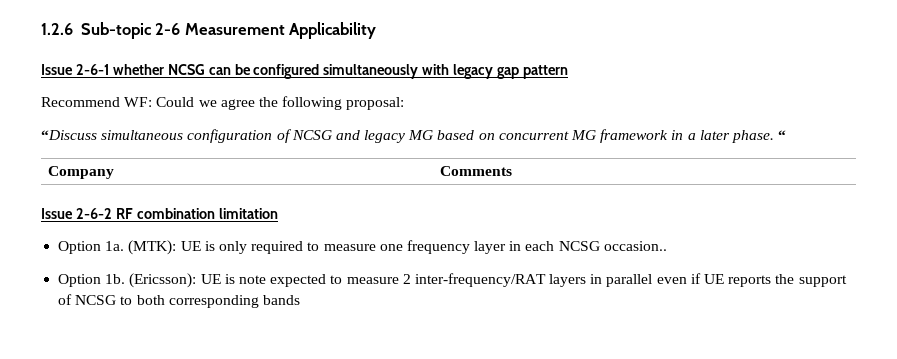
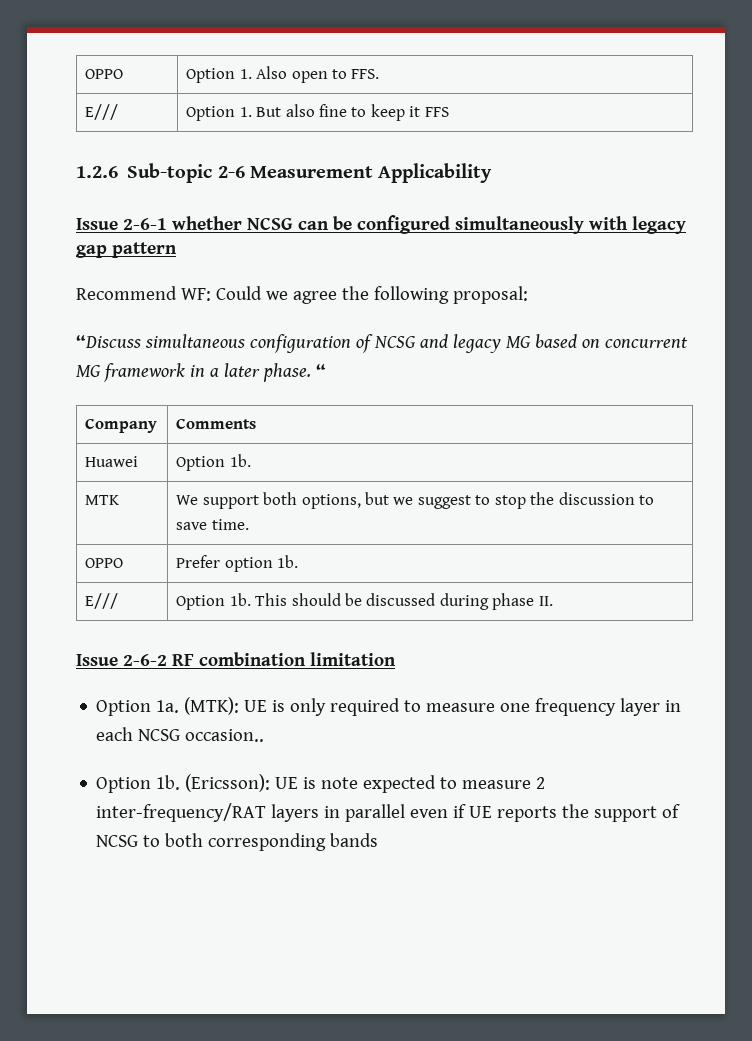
+ OPPO | Option 1. Also open to FFS.
+ E/// | Option 1. But also fine to keep it FFS
+ Huawei | Option 1b.
+ MTK | We support both options, but we suggest to stop the discussion to save time.
+ OPPO | Prefer option 1b.
+ E/// | Option 1b. This should be discussed during phase II.

